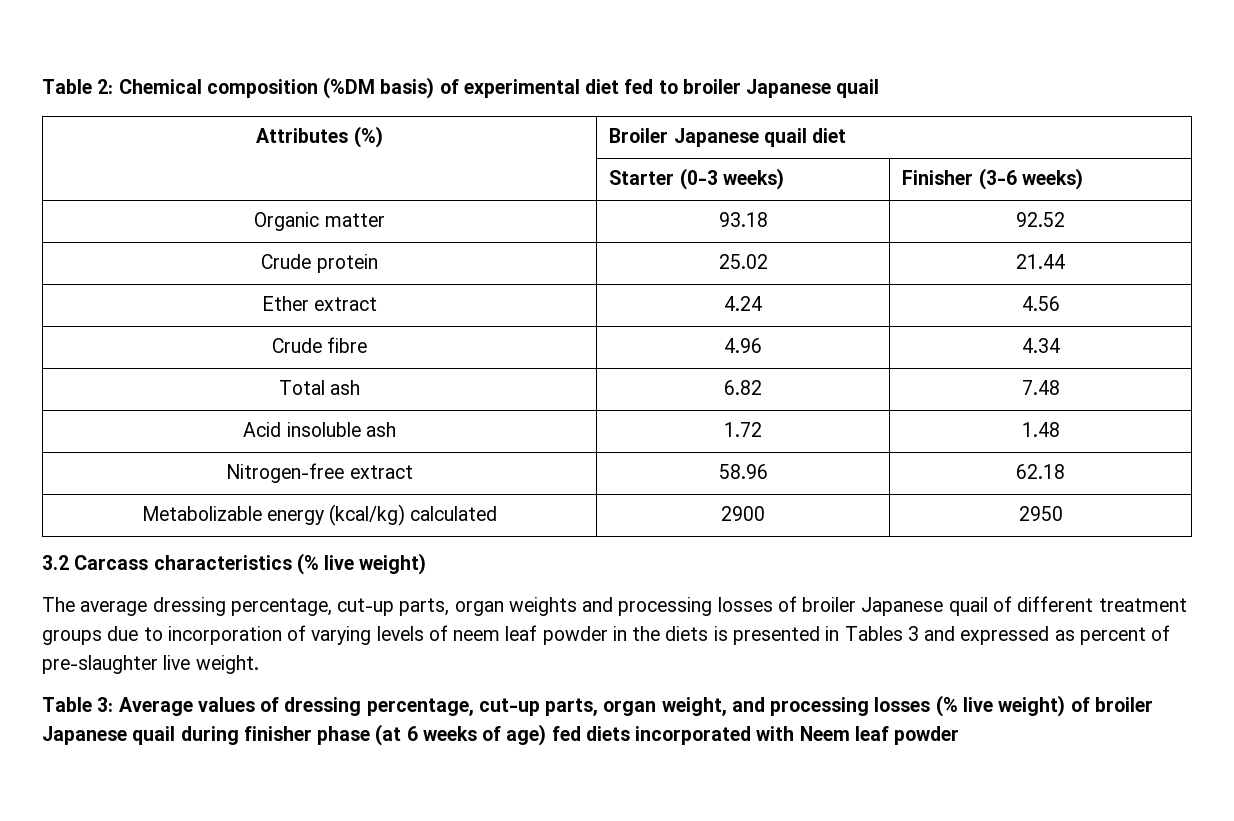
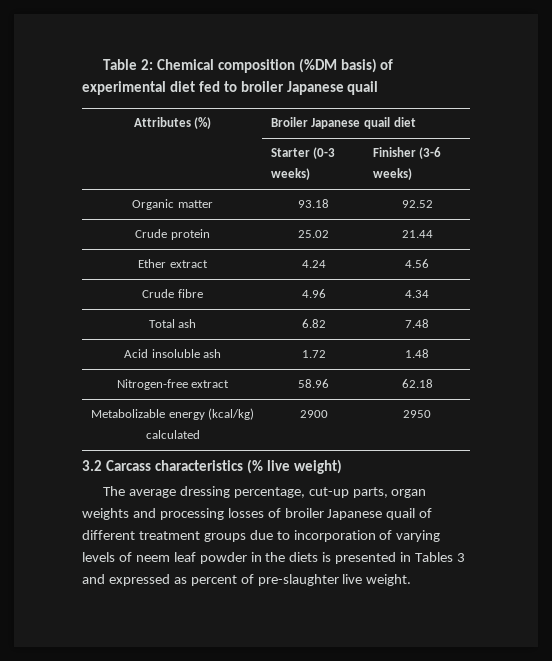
- Table 3: Average values of dressing percentage, cut-up parts, organ weight, and processing losses (% live weight) of broiler Japanese quail during finisher phase (at 6 weeks of age) fed diets incorporated with Neem leaf powder

